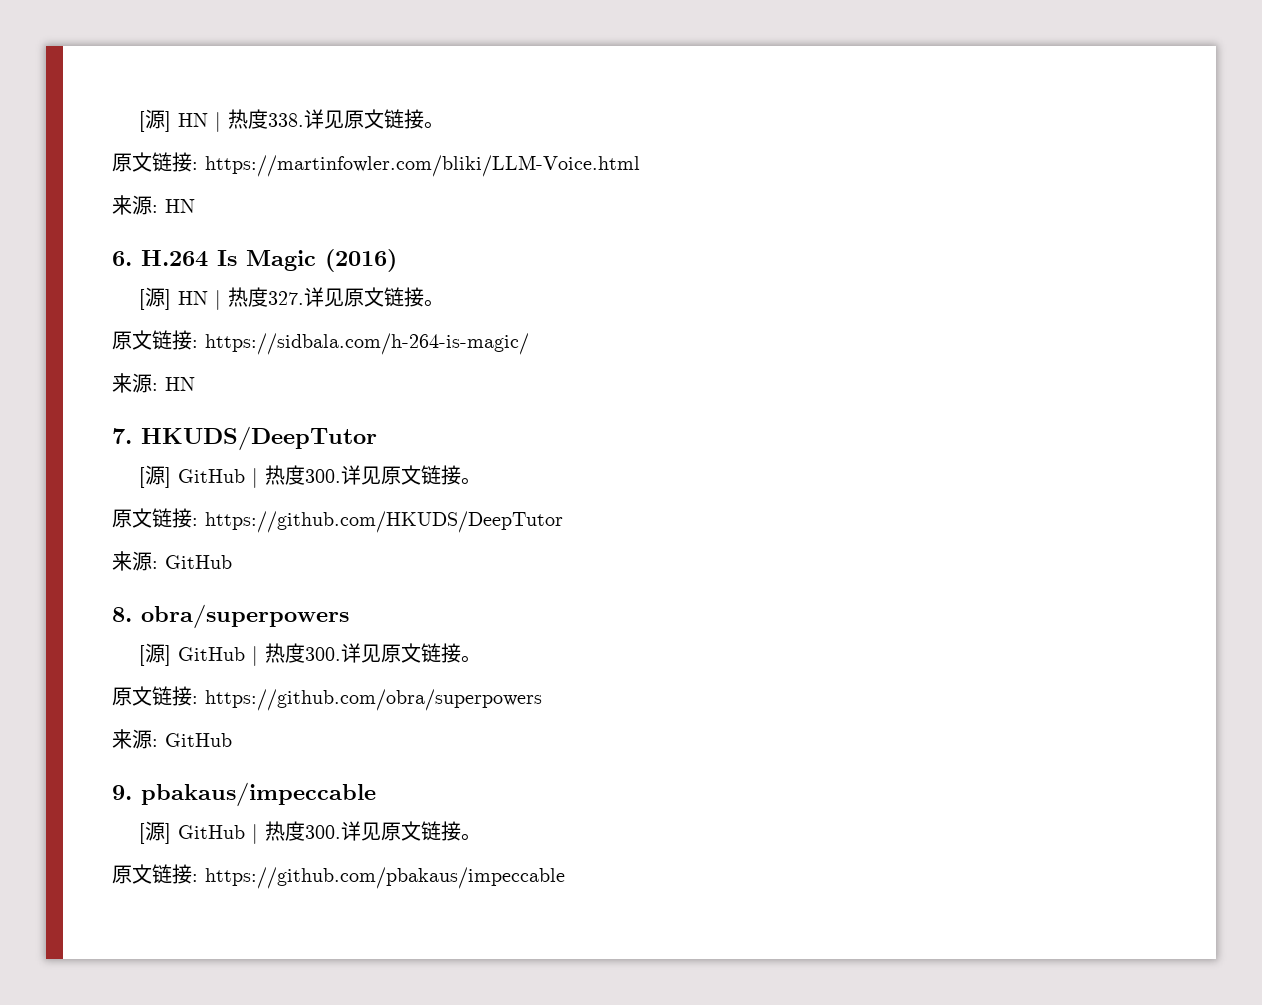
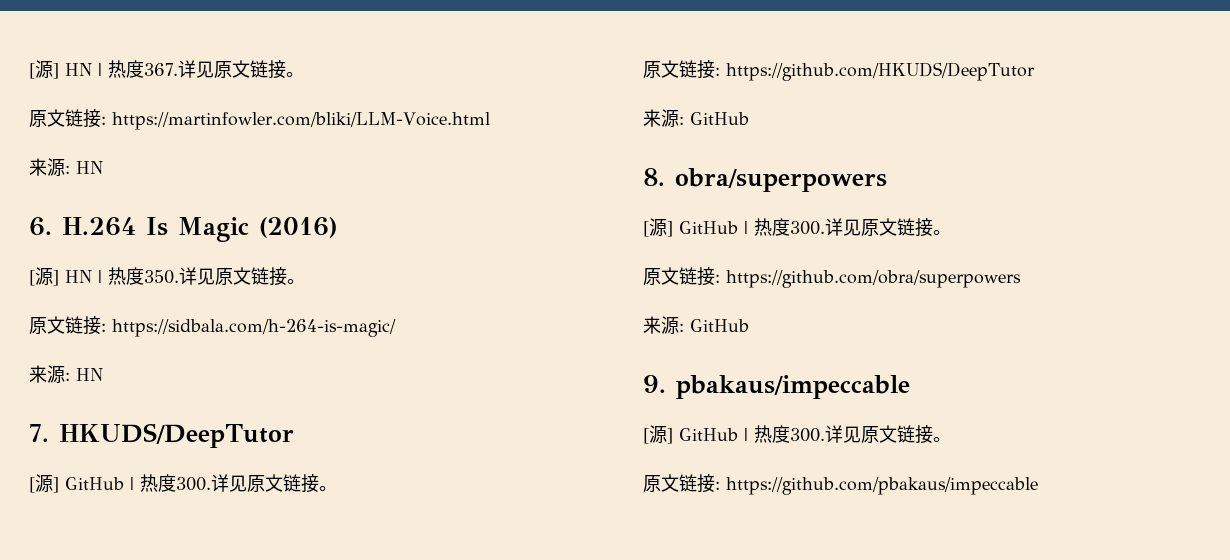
- [源] HN | 热度338.详见原文链接。
+ [源] HN | 热度367.详见原文链接。
- [源] HN | 热度327.详见原文链接。
+ [源] HN | 热度350.详见原文链接。

